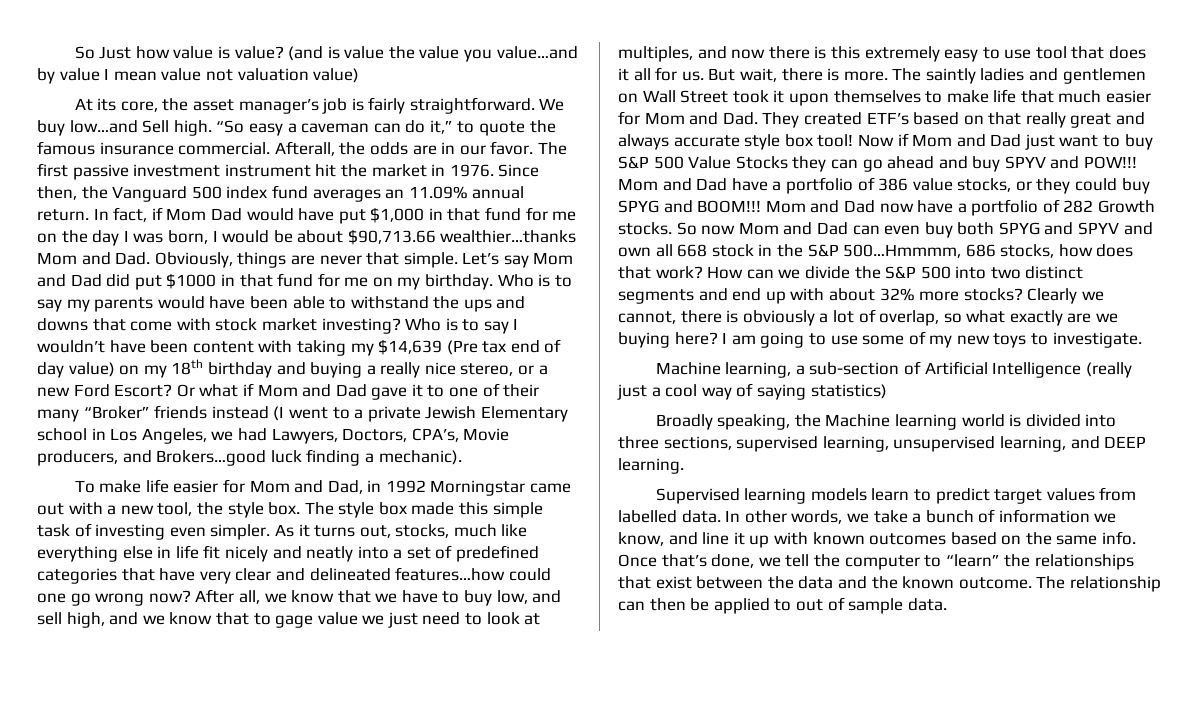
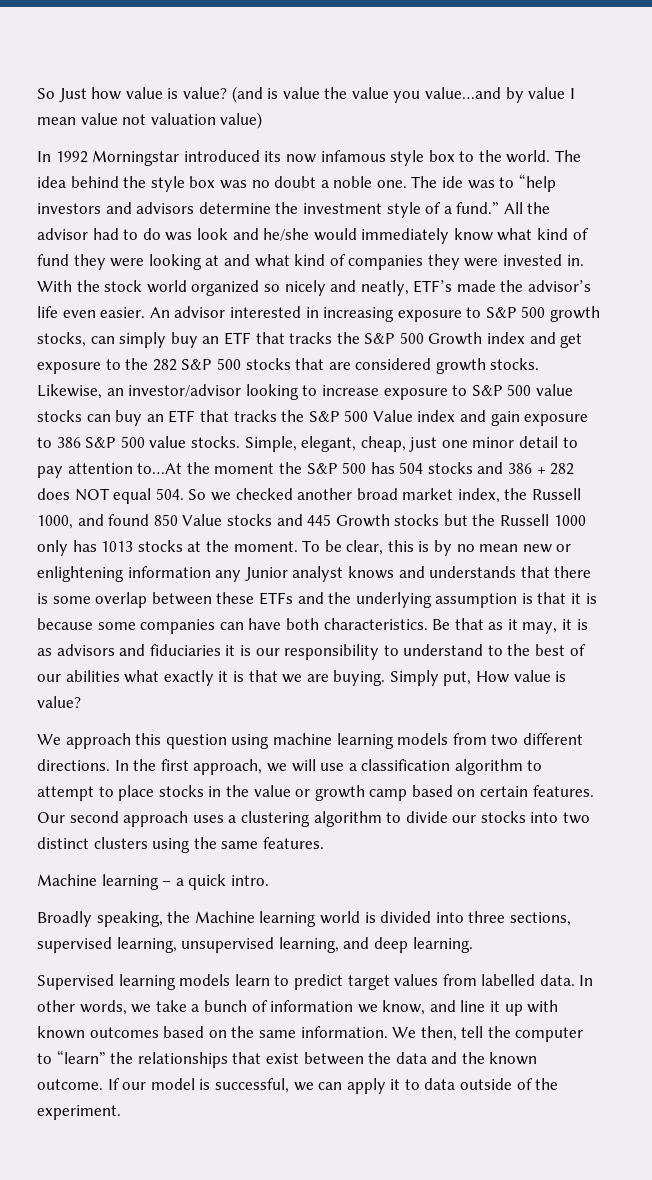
- At its core, the asset manager’s job is fairly straightforward. We buy low…and Sell high. “So easy a caveman can do it,” to quote the famous insurance commercial. Afterall, the odds are in our favor. The first passive investment instrument hit the market in 1976. Since then, the Vanguard 500 index fund averages an 11.09% annual return. In fact, if Mom Dad would have put $1,000 in that fund for me on the day I was born, I would be about $90,713.66 wealthier…thanks Mom and Dad. Obviously, things are never that simple. Let’s say Mom and Dad did put $1000 in that fund for me on my birthday. Who is to say my parents would have been able to withstand the ups and downs that come with stock market investing? Who is to say I wouldn’t have been content with taking my $14,639 (Pre tax end of day value) on my 18th birthday and buying a really nice stereo, or a new Ford Escort? Or what if Mom and Dad gave it to one of their many “Broker” friends instead (I went to a private Jewish Elementary school in Los Angeles, we had Lawyers, Doctors, CPA’s, Movie producers, and Brokers…good luck finding a mechanic).
- To make life easier for Mom and Dad, in 1992 Morningstar came out with a new tool, the style box. The style box made this simple task of investing even simpler. As it turns out, stocks, much like everything else in life fit nicely and neatly into a set of predefined categories that have very clear and delineated features…how could one go wrong now? After all, we know that we have to buy low, and sell high, and we know that to gage value we just need to look at multiples, and now there is this extremely easy to use tool that does it all for us. But wait, there is more. The saintly ladies and gentlemen on Wall Street took it upon themselves to make life that much easier for Mom and Dad. They created ETF’s based on that really great and always accurate style box tool! Now if Mom and Dad just want to buy S&P 500 Value Stocks they can go ahead and buy SPYV and POW!!! Mom and Dad have a portfolio of 386 value stocks, or they could buy SPYG and BOOM!!! Mom and Dad now have a portfolio of 282 Growth stocks. So now Mom and Dad can even buy both SPYG and SPYV and own all 668 stock in the S&P 500…Hmmmm, 686 stocks, how does that work? How can we divide the S&P 500 into two distinct segments and end up with about 32% more stocks? Clearly we cannot, there is obviously a lot of overlap, so what exactly are we buying here? I am going to use some of my new toys to investigate.
- Machine learning, a sub-section of Artificial Intelligence (really just a cool way of saying statistics)
+ In 1992 Morningstar introduced its now infamous style box to the world. The idea behind the style box was no doubt a noble one. The ide was to “help investors and advisors determine the investment style of a fund.” All the advisor had to do was look and he/she would immediately know what kind of fund they were looking at and what kind of companies they were invested in. With the stock world organized so nicely and neatly, ETF’s made the advisor’s life even easier. An advisor interested in increasing exposure to S&P 500 growth stocks, can simply buy an ETF that tracks the S&P 500 Growth index and get exposure to the 282 S&P 500 stocks that are considered growth stocks. Likewise, an investor/advisor looking to increase exposure to S&P 500 value stocks can buy an ETF that tracks the S&P 500 Value index and gain exposure to 386 S&P 500 value stocks. Simple, elegant, cheap, just one minor detail to pay attention to…At the moment the S&P 500 has 504 stocks and 386 + 282 does NOT equal 504. So we checked another broad market index, the Russell 1000, and found 850 Value stocks and 445 Growth stocks but the Russell 1000 only has 1013 stocks at the moment. To be clear, this is by no mean new or enlightening information any Junior analyst knows and understands that there is some overlap between these ETFs and the underlying assumption is that it is because some companies can have both characteristics. Be that as it may, it is as advisors and fiduciaries it is our responsibility to understand to the best of our abilities what exactly it is that we are buying. Simply put, How value is value?
+ We approach this question using machine learning models from two different directions. In the first approach, we will use a classification algorithm to attempt to place stocks in the value or growth camp based on certain features. Our second approach uses a clustering algorithm to divide our stocks into two distinct clusters using the same features.
+ Machine learning – a quick intro.
- Broadly speaking, the Machine learning world is divided into three sections, supervised learning, unsupervised learning, and DEEP learning.
+ Broadly speaking, the Machine learning world is divided into three sections, supervised learning, unsupervised learning, and deep learning.
- In other words, we take a bunch of information we know, and line it up with known outcomes based on the same info. Once that’s done, we tell the computer to “learn” the relationships that exist between the data and the known outcome.
+ In other words, we take a bunch of information we know, and line it up with known outcomes based on the same information. We then, tell the computer to “learn” the relationships that exist between the data and the known outcome.
- The relationship can then be applied to out of sample data.
+ If our model is successful, we can apply it to data outside of the experiment.

